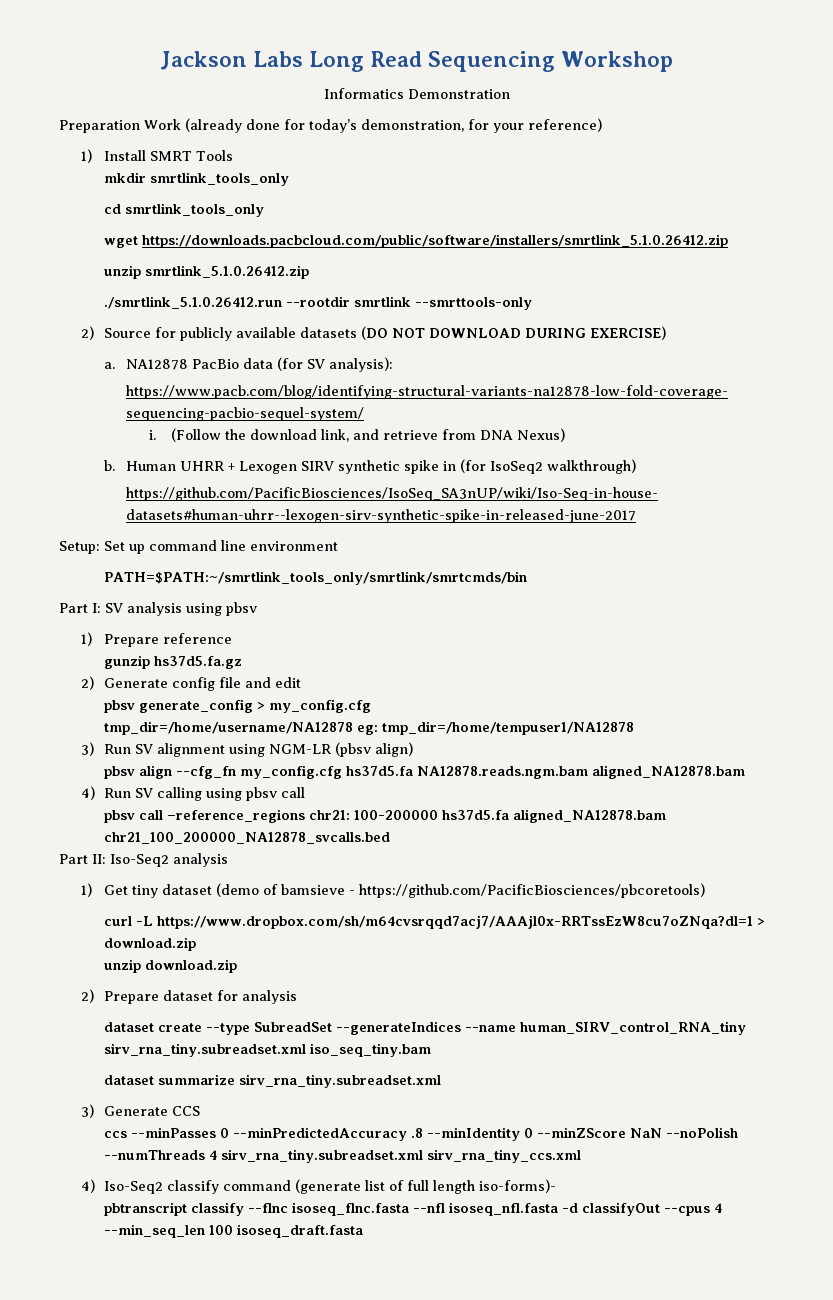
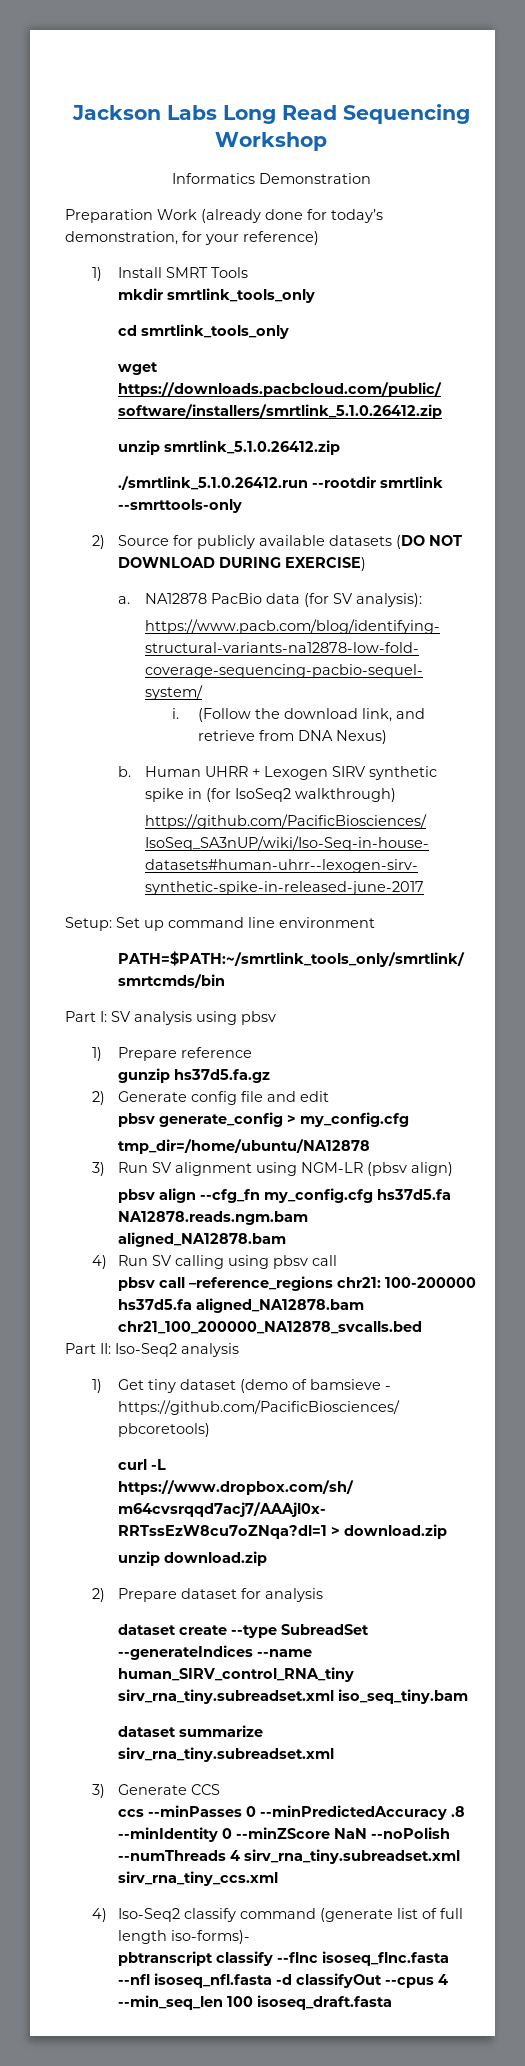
- tmp_dir=/home/username/NA12878 eg: tmp_dir=/home/tempuser1/NA12878
+ tmp_dir=/home/ubuntu/NA12878

